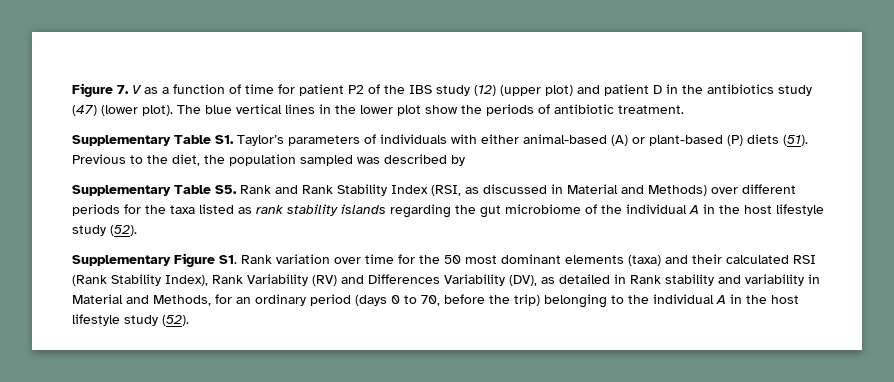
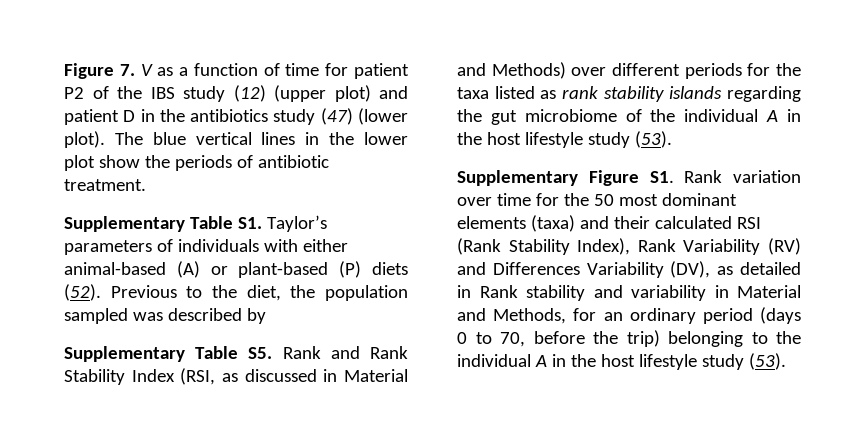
- Supplementary Table S1. Taylor’s parameters of individuals with either animal-based (A) or plant-based (P) diets (51).
+ Supplementary Table S1. Taylor’s parameters of individuals with either animal-based (A) or plant-based (P) diets (52).
- Supplementary Table S5. Rank and Rank Stability Index (RSI, as discussed in Material and Methods) over different periods for the taxa listed as rank stability islands regarding the gut microbiome of the individual A in the host lifestyle study (52).
+ Supplementary Table S5. Rank and Rank Stability Index (RSI, as discussed in Material and Methods) over different periods for the taxa listed as rank stability islands regarding the gut microbiome of the individual A in the host lifestyle study (53).
- Supplementary Figure S1. Rank variation over time for the 50 most dominant elements (taxa) and their calculated RSI (Rank Stability Index), Rank Variability (RV) and Differences Variability (DV), as detailed in Rank stability and variability in Material and Methods, for an ordinary period (days 0 to 70, before the trip) belonging to the individual A in the host lifestyle study (52).
+ Supplementary Figure S1. Rank variation over time for the 50 most dominant elements (taxa) and their calculated RSI (Rank Stability Index), Rank Variability (RV) and Differences Variability (DV), as detailed in Rank stability and variability in Material and Methods, for an ordinary period (days 0 to 70, before the trip) belonging to the individual A in the host lifestyle study (53).

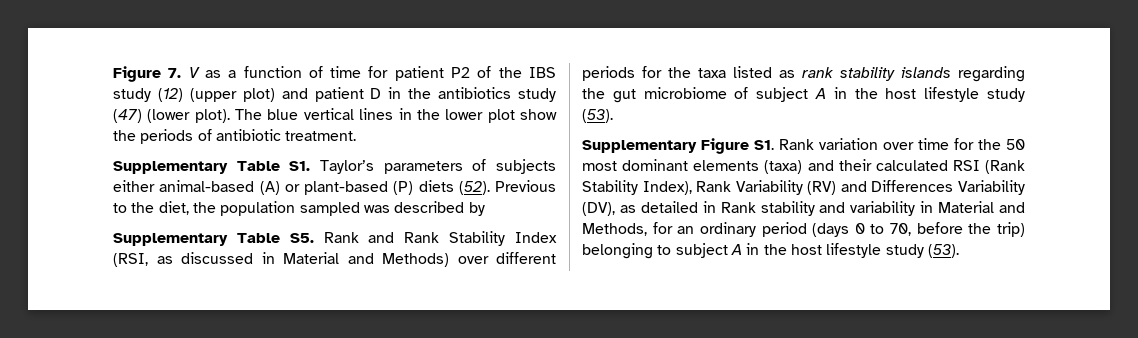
- Supplementary Table S1. Taylor’s parameters of individuals with either animal-based (A) or plant-based (P) diets (52).
+ Supplementary Table S1. Taylor’s parameters of subjects either animal-based (A) or plant-based (P) diets (52).
- Supplementary Table S5. Rank and Rank Stability Index (RSI, as discussed in Material and Methods) over different periods for the taxa listed as rank stability islands regarding the gut microbiome of the individual A in the host lifestyle study (53).
+ Supplementary Table S5. Rank and Rank Stability Index (RSI, as discussed in Material and Methods) over different periods for the taxa listed as rank stability islands regarding the gut microbiome of subject A in the host lifestyle study (53).
- Supplementary Figure S1. Rank variation over time for the 50 most dominant elements (taxa) and their calculated RSI (Rank Stability Index), Rank Variability (RV) and Differences Variability (DV), as detailed in Rank stability and variability in Material and Methods, for an ordinary period (days 0 to 70, before the trip) belonging to the individual A in the host lifestyle study (53).
+ Supplementary Figure S1. Rank variation over time for the 50 most dominant elements (taxa) and their calculated RSI (Rank Stability Index), Rank Variability (RV) and Differences Variability (DV), as detailed in Rank stability and variability in Material and Methods, for an ordinary period (days 0 to 70, before the trip) belonging to subject A in the host lifestyle study (53).

